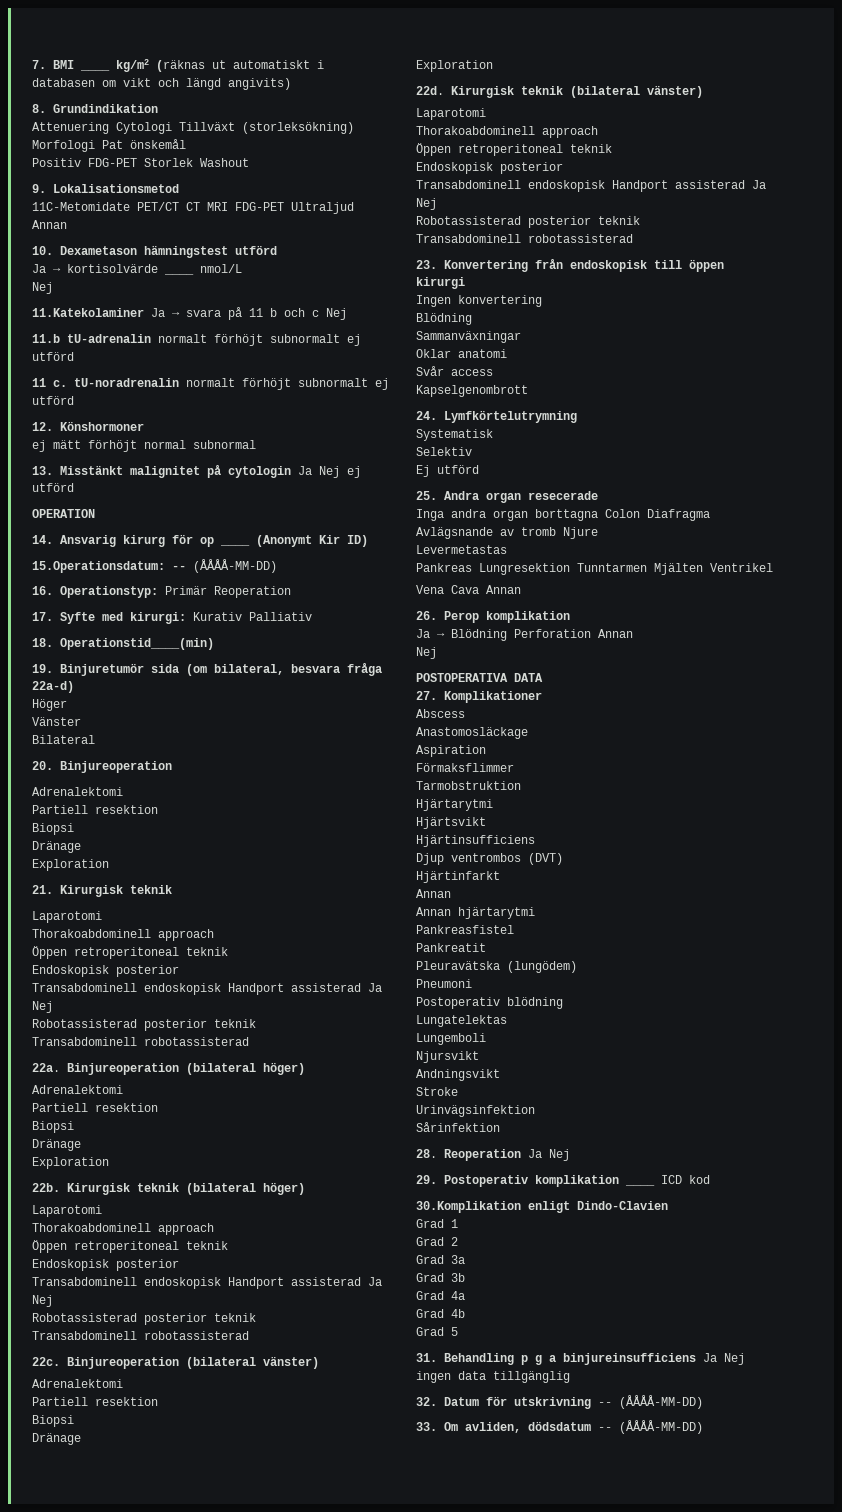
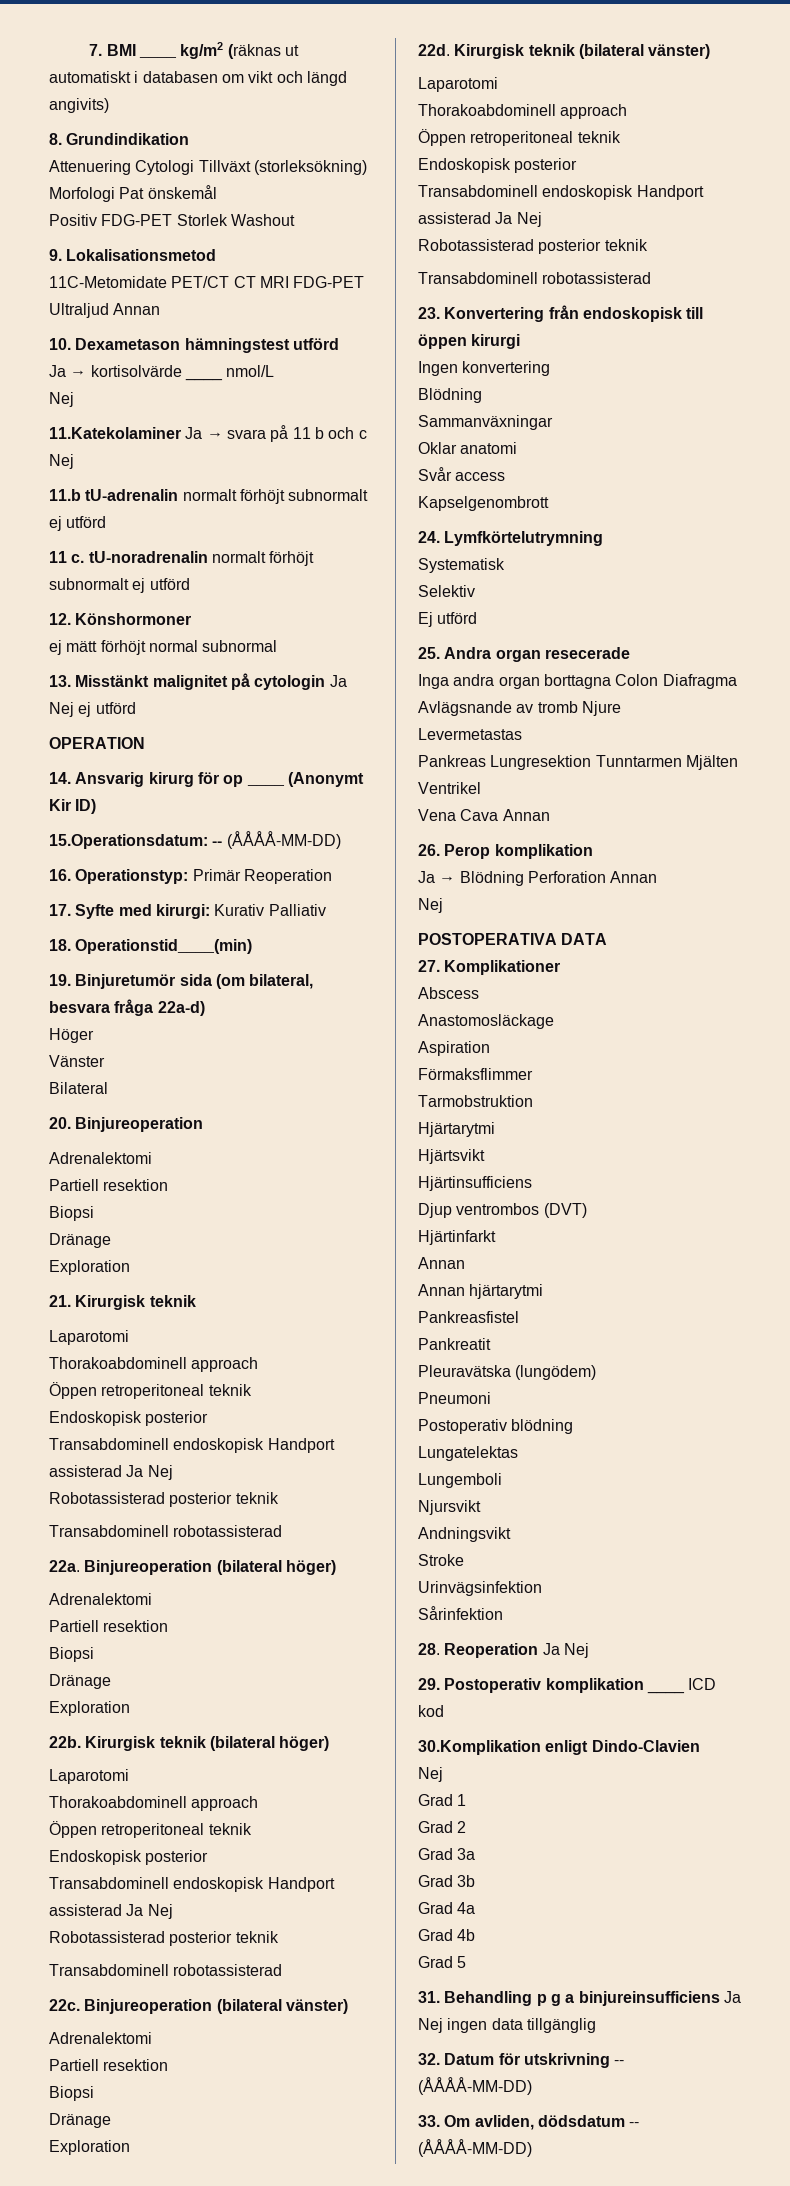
  30.Komplikation enligt Dindo-Clavien
+ Nej

